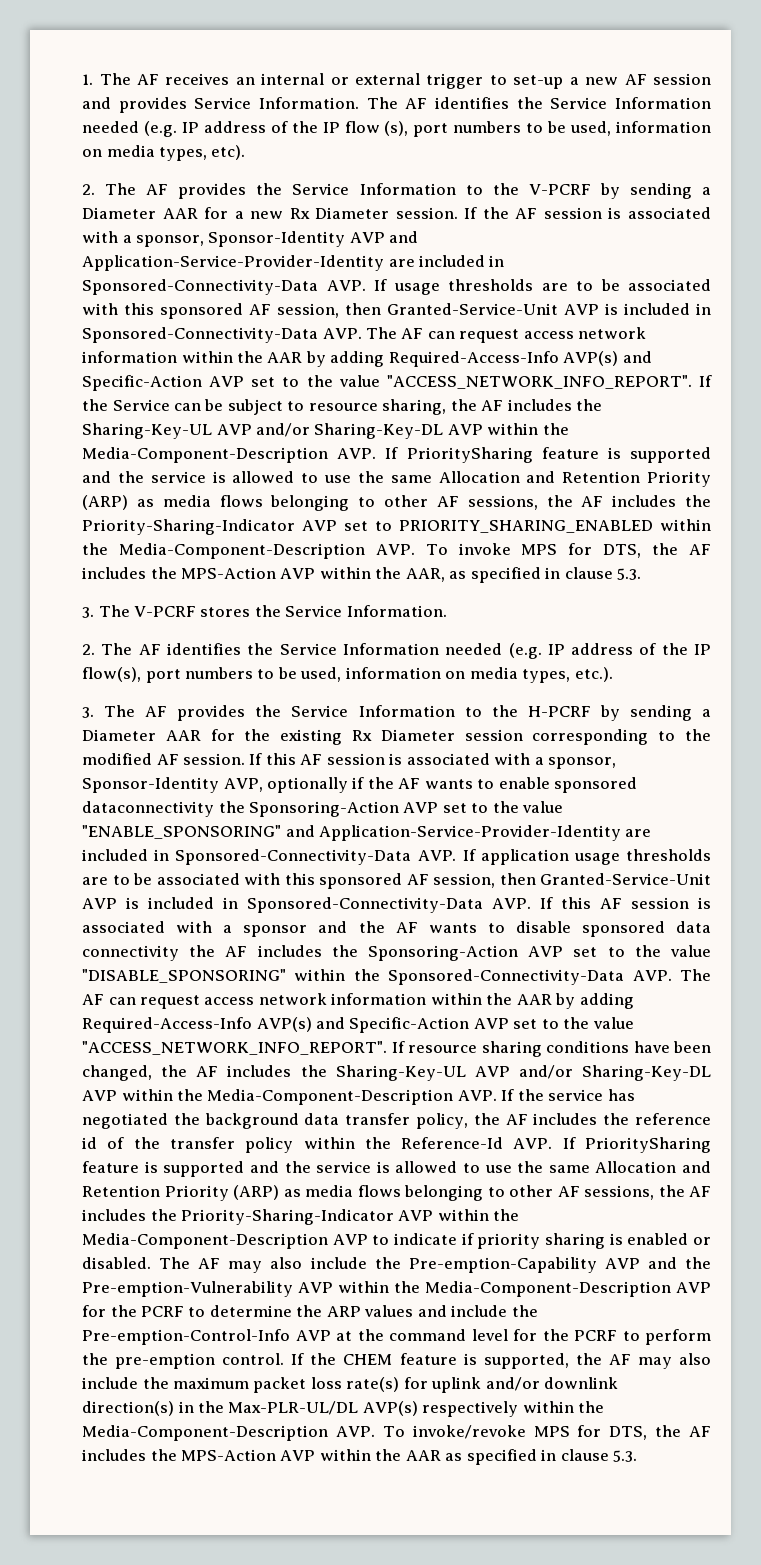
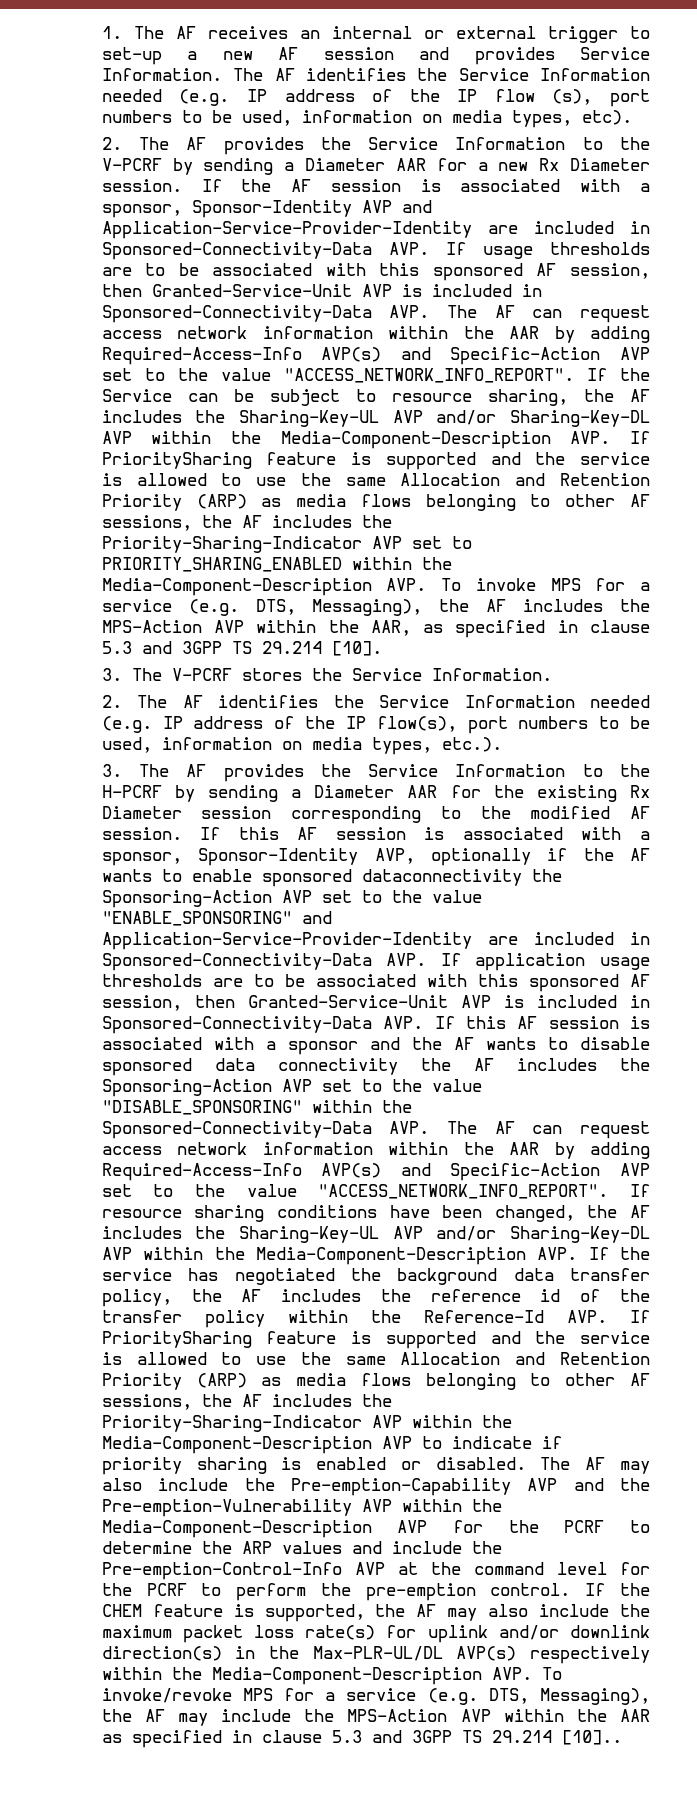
- If the Service can be subject to resource sharing, the AF includes the Sharing-Key-UL AVP and/or Sharing-Key-DL AVP within the Media-Component-Description AVP. If PrioritySharing feature is supported and the service is allowed to use the same Allocation and Retention Priority (ARP) as media flows belonging to other AF sessions, the AF includes the Priority-Sharing-Indicator AVP set to PRIORITY_SHARING_ENABLED within the Media-Component-Description AVP. To invoke MPS for DTS, the AF includes the MPS-Action AVP within the AAR, as specified in clause 5.3.
+ If the Service can be subject to resource sharing, the AF includes the Sharing-Key-UL AVP and/or Sharing-Key-DL AVP within the Media-Component-Description AVP. If PrioritySharing feature is supported and the service is allowed to use the same Allocation and Retention Priority (ARP) as media flows belonging to other AF sessions, the AF includes the Priority-Sharing-Indicator AVP set to PRIORITY_SHARING_ENABLED within the Media-Component-Description AVP. To invoke MPS for a service (e.g. DTS, Messaging), the AF includes the MPS-Action AVP within the AAR, as specified in clause 5.3 and 3GPP TS 29.214 [10].
- If the CHEM feature is supported, the AF may also include the maximum packet loss rate(s) for uplink and/or downlink direction(s) in the Max-PLR-UL/DL AVP(s) respectively within the Media-Component-Description AVP. To invoke/revoke MPS for DTS, the AF includes the MPS-Action AVP within the AAR as specified in clause 5.3.
+ If the CHEM feature is supported, the AF may also include the maximum packet loss rate(s) for uplink and/or downlink direction(s) in the Max-PLR-UL/DL AVP(s) respectively within the Media-Component-Description AVP. To invoke/revoke MPS for a service (e.g. DTS, Messaging), the AF may include the MPS-Action AVP within the AAR as specified in clause 5.3 and 3GPP TS 29.214 [10]..

